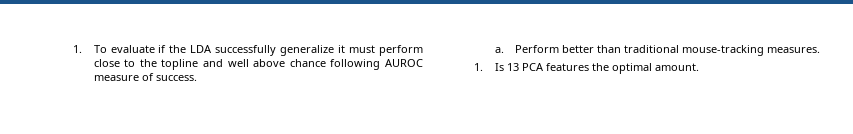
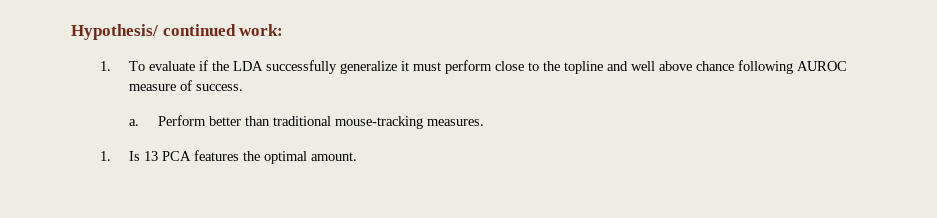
+ Hypothesis/ continued work:

